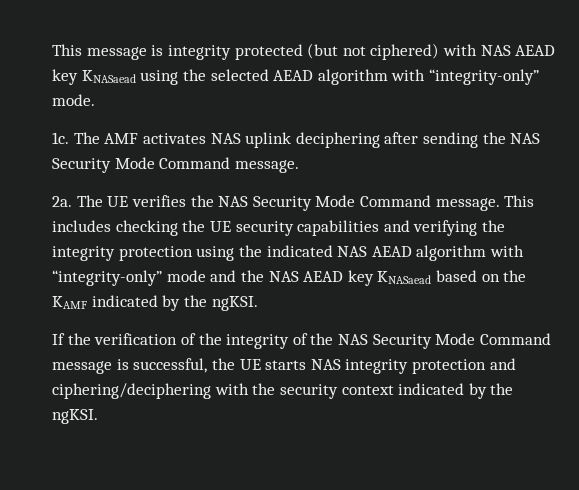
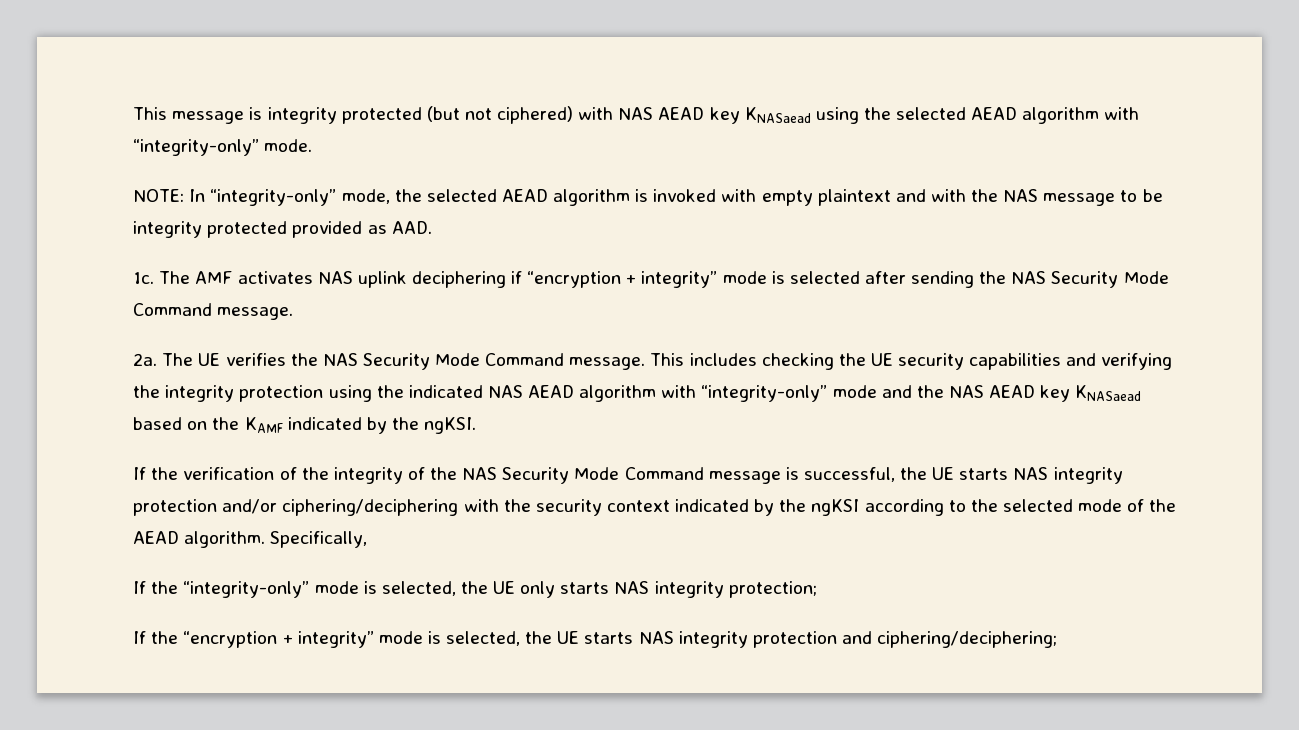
+ NOTE: In “integrity-only” mode, the selected AEAD algorithm is invoked with empty plaintext and with the NAS message to be integrity protected provided as AAD.
- The AMF activates NAS uplink deciphering after sending the NAS Security Mode Command message.
+ The AMF activates NAS uplink deciphering if “encryption + integrity” mode is selected after sending the NAS Security Mode Command message.
- If the verification of the integrity of the NAS Security Mode Command message is successful, the UE starts NAS integrity protection and ciphering/deciphering with the security context indicated by the ngKSI.
+ If the verification of the integrity of the NAS Security Mode Command message is successful, the UE starts NAS integrity protection and/or ciphering/deciphering with the security context indicated by the ngKSI according to the selected mode of the AEAD algorithm. Specifically,
+ If the “integrity-only” mode is selected, the UE only starts NAS integrity protection;
+ If the “encryption + integrity” mode is selected, the UE starts NAS integrity protection and ciphering/deciphering;

